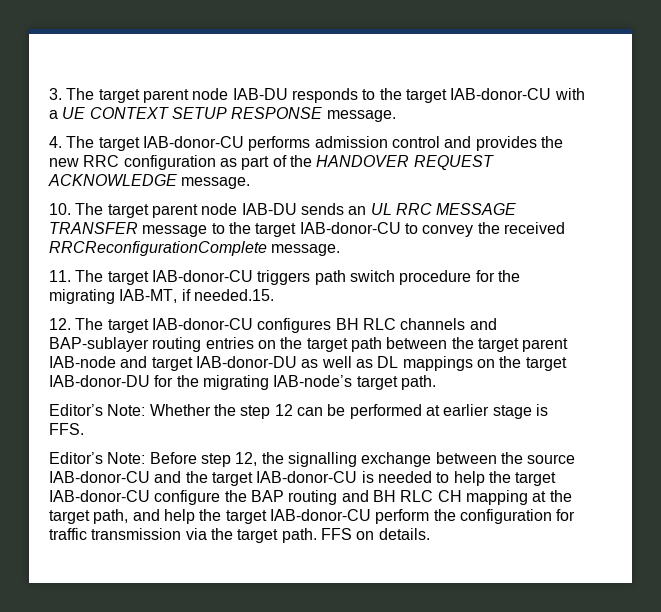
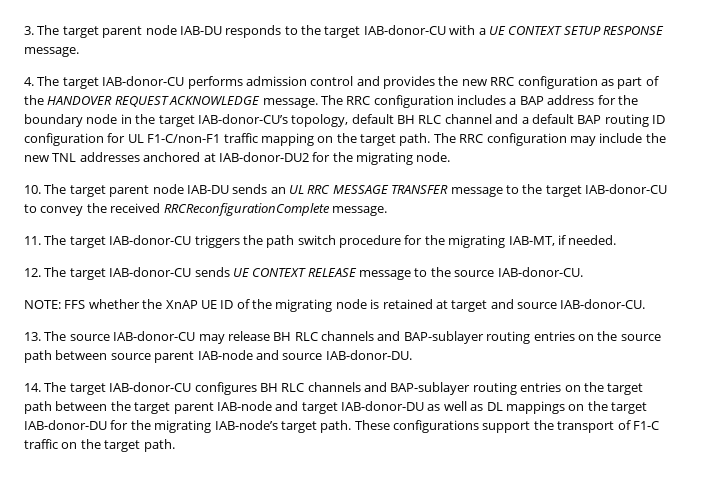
+ The RRC configuration includes a BAP address for the boundary node in the target IAB-donor-CU’s topology, default BH RLC channel and a default BAP routing ID configuration for UL F1-C/non-F1 traffic mapping on the target path. The RRC configuration may include the new TNL addresses anchored at IAB-donor-DU2 for the migrating node.
- 11. The target IAB-donor-CU triggers path switch procedure for the migrating IAB-MT, if needed.15.
+ 11. The target IAB-donor-CU triggers the path switch procedure for the migrating IAB-MT, if needed.
- 12. The target IAB-donor-CU configures BH RLC channels and BAP-sublayer routing entries on the target path between the target parent IAB-node and target IAB-donor-DU as well as DL mappings on the target IAB-donor-DU for the migrating IAB-node’s target path.
- Editor’s Note: Whether the step 12 can be performed at earlier stage is FFS.
- Editor’s Note: Before step 12, the signalling exchange between the source IAB-donor-CU and the target IAB-donor-CU is needed to help the target IAB-donor-CU configure the BAP routing and BH RLC CH mapping at the target path, and help the target IAB-donor-CU perform the configuration for traffic transmission via the target path. FFS on details.
+ 12. The target IAB-donor-CU sends UE CONTEXT RELEASE message to the source IAB-donor-CU.
+ NOTE: FFS whether the XnAP UE ID of the migrating node is retained at target and source IAB-donor-CU.
+ 13. The source IAB-donor-CU may release BH RLC channels and BAP-sublayer routing entries on the source path between source parent IAB-node and source IAB-donor-DU.
+ 14. The target IAB-donor-CU configures BH RLC channels and BAP-sublayer routing entries on the target path between the target parent IAB-node and target IAB-donor-DU as well as DL mappings on the target IAB-donor-DU for the migrating IAB-node’s target path. These configurations support the transport of F1-C traffic on the target path.

